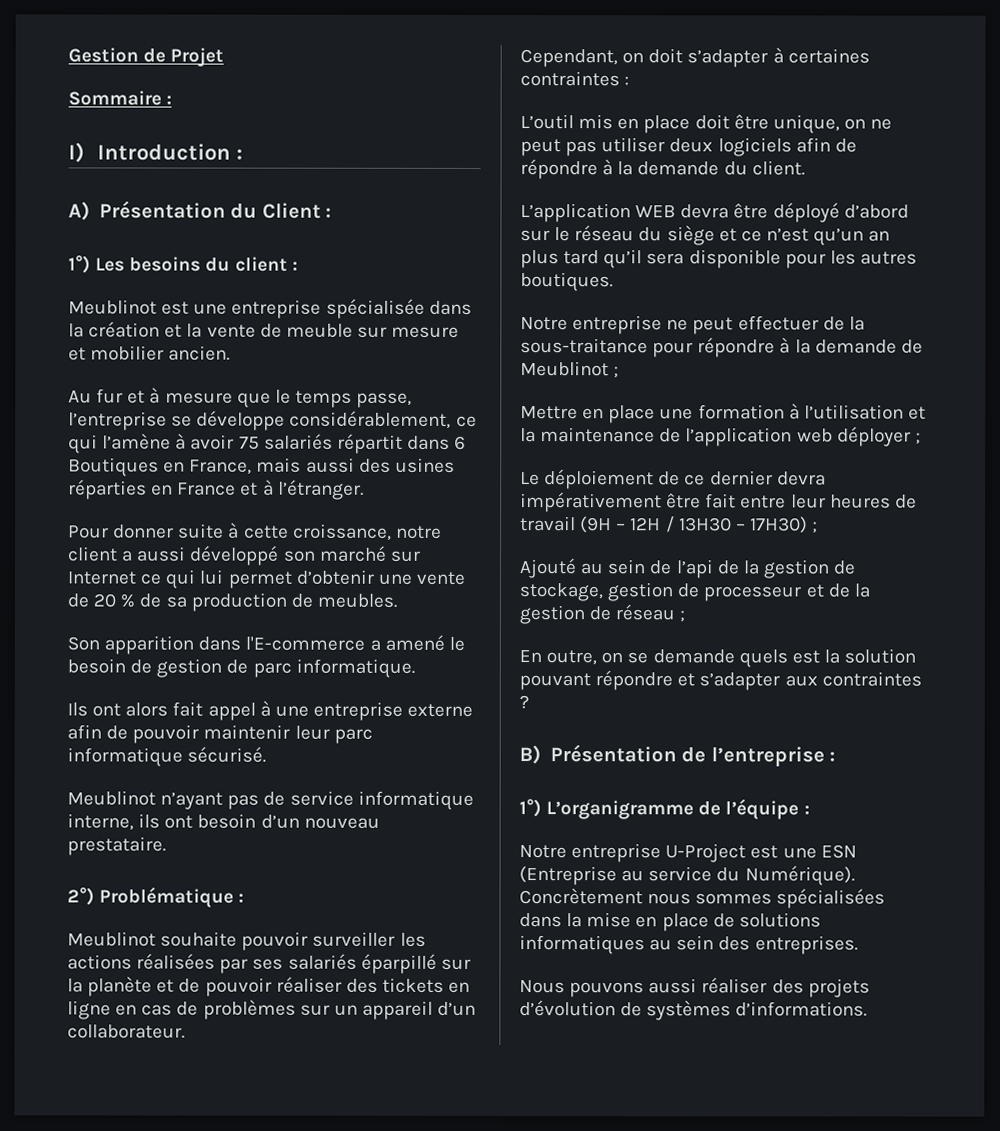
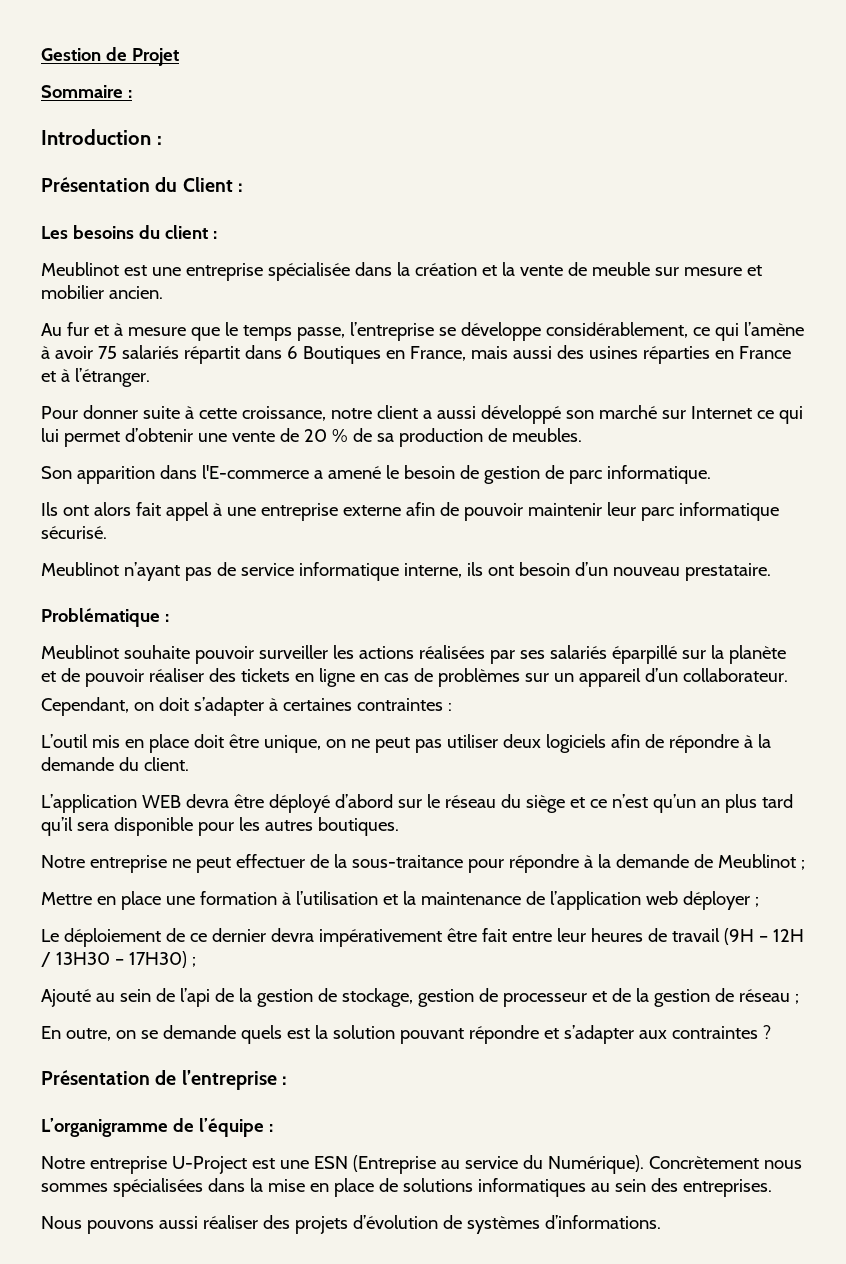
- I) Introduction :
+ Introduction :
- A) Présentation du Client :
+ Présentation du Client :
- 1°) Les besoins du client :
+ Les besoins du client :
- 2°) Problématique :
+ Problématique :
- B) Présentation de l’entreprise :
+ Présentation de l’entreprise :
- 1°) L’organigramme de l’équipe :
+ L’organigramme de l’équipe :

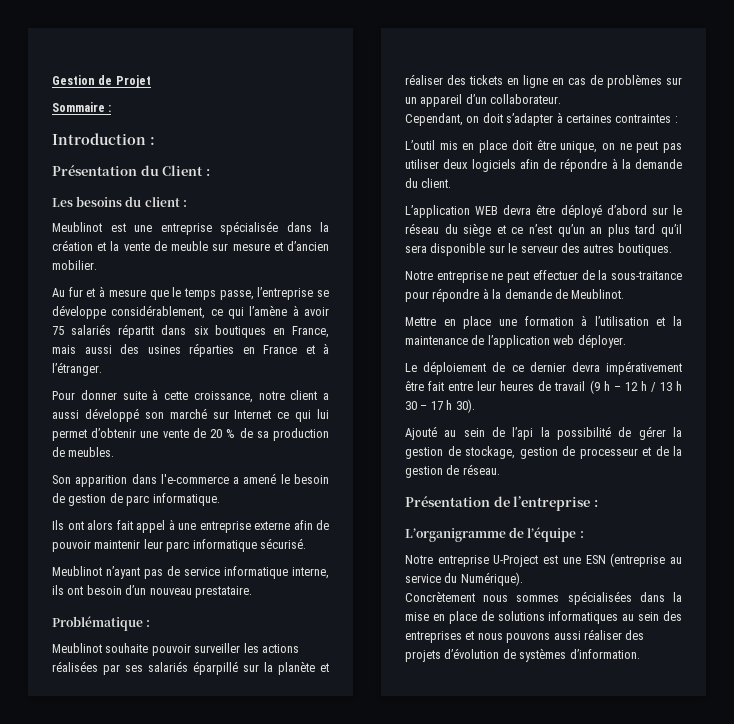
- Meublinot est une entreprise spécialisée dans la création et la vente de meuble sur mesure et mobilier ancien.
+ Meublinot est une entreprise spécialisée dans la création et la vente de meuble sur mesure et d’ancien mobilier.
- Au fur et à mesure que le temps passe, l’entreprise se développe considérablement, ce qui l’amène à avoir 75 salariés répartit dans 6 Boutiques en France, mais aussi des usines réparties en France et à l’étranger.
+ Au fur et à mesure que le temps passe, l’entreprise se développe considérablement, ce qui l’amène à avoir 75 salariés répartit dans six boutiques en France, mais aussi des usines réparties en France et à l’étranger.
- Son apparition dans l'E-commerce a amené le besoin de gestion de parc informatique.
+ Son apparition dans l'e-commerce a amené le besoin de gestion de parc informatique.
- Meublinot souhaite pouvoir surveiller les actions réalisées par ses salariés éparpillé sur la planète et de pouvoir réaliser des tickets en ligne en cas de problèmes sur un appareil d’un collaborateur.
+ Meublinot souhaite pouvoir surveiller les actions réalisées par ses salariés éparpillé sur la planète et réaliser des tickets en ligne en cas de problèmes sur un appareil d’un collaborateur.
- L’application WEB devra être déployé d’abord sur le réseau du siège et ce n’est qu’un an plus tard qu’il sera disponible pour les autres boutiques.
+ L’application WEB devra être déployé d’abord sur le réseau du siège et ce n’est qu’un an plus tard qu’il sera disponible sur le serveur des autres boutiques.
- Notre entreprise ne peut effectuer de la sous-traitance pour répondre à la demande de Meublinot ;
+ Notre entreprise ne peut effectuer de la sous-traitance pour répondre à la demande de Meublinot.
- Mettre en place une formation à l’utilisation et la maintenance de l’application web déployer ;
+ Mettre en place une formation à l’utilisation et la maintenance de l’application web déployer.
- Le déploiement de ce dernier devra impérativement être fait entre leur heures de travail (9H – 12H / 13H30 – 17H30) ;
+ Le déploiement de ce dernier devra impérativement être fait entre leur heures de travail (9 h – 12 h / 13 h 30 – 17 h 30).
- Ajouté au sein de l’api de la gestion de stockage, gestion de processeur et de la gestion de réseau ;
- En outre, on se demande quels est la solution pouvant répondre et s’adapter aux contraintes ?
+ Ajouté au sein de l’api la possibilité de gérer la gestion de stockage, gestion de processeur et de la gestion de réseau.
- Notre entreprise U-Project est une ESN (Entreprise au service du Numérique). Concrètement nous sommes spécialisées dans la mise en place de solutions informatiques au sein des entreprises.
- Nous pouvons aussi réaliser des projets d’évolution de systèmes d’informations.
+ Notre entreprise U-Project est une ESN (entreprise au service du Numérique).
+ Concrètement nous sommes spécialisées dans la mise en place de solutions informatiques au sein des entreprises et nous pouvons aussi réaliser des projets d’évolution de systèmes d’information.

